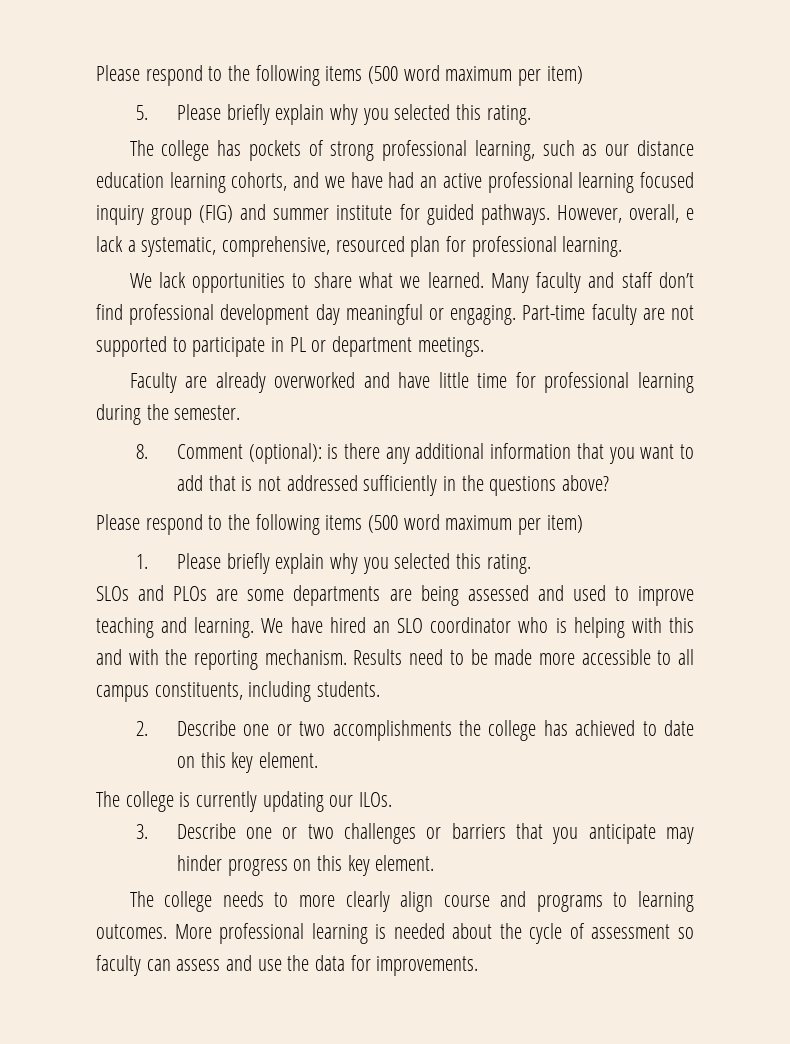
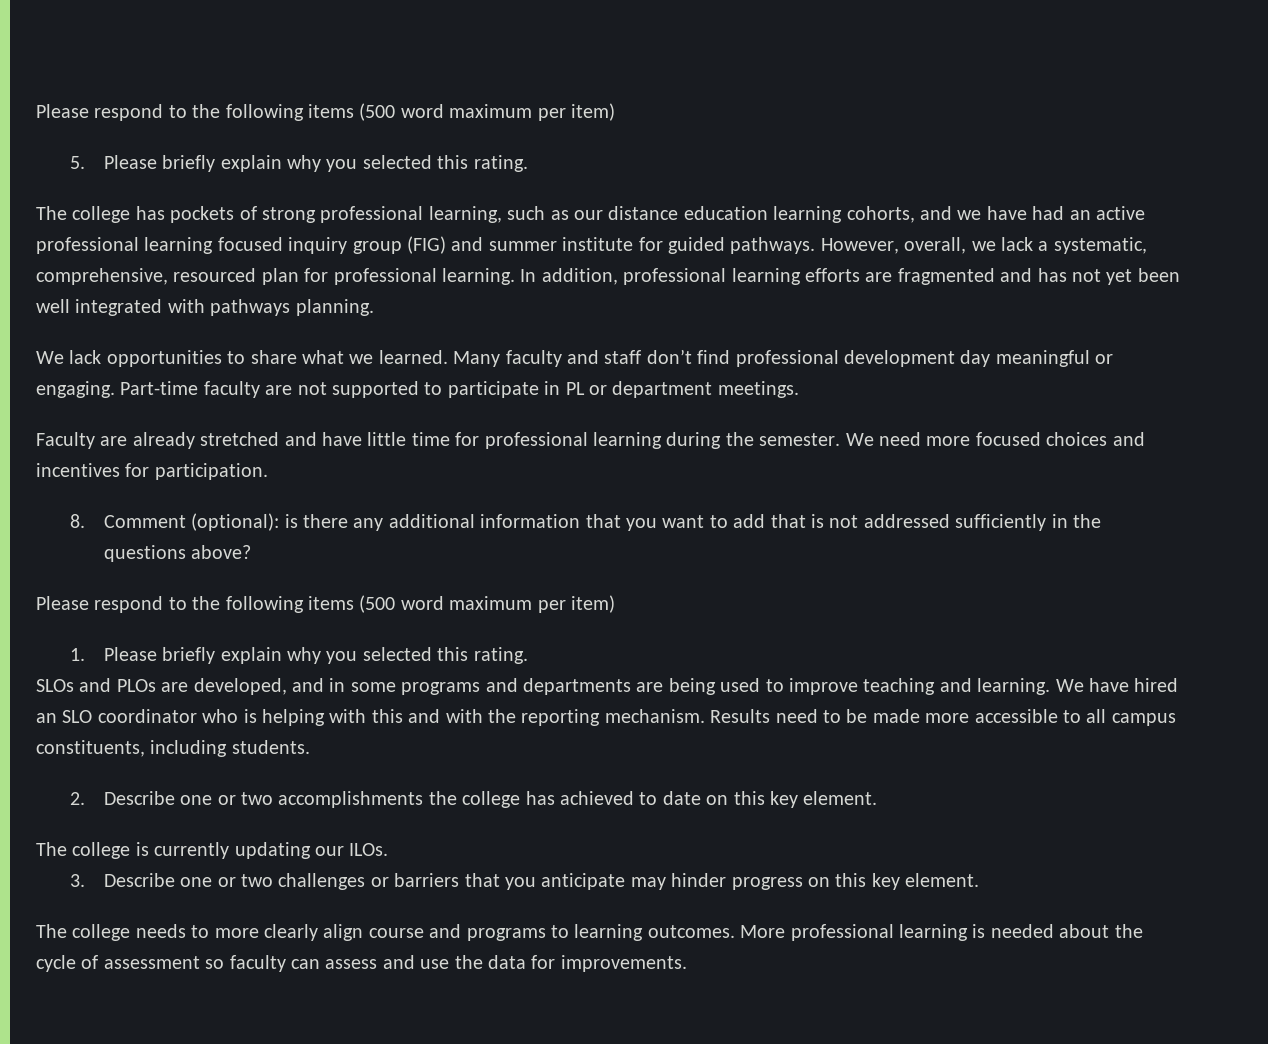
- However, overall, e lack a systematic, comprehensive, resourced plan for professional learning.
+ However, overall, we lack a systematic, comprehensive, resourced plan for professional learning. In addition, professional learning efforts are fragmented and has not yet been well integrated with pathways planning.
- Faculty are already overworked and have little time for professional learning during the semester.
+ Faculty are already stretched and have little time for professional learning during the semester. We need more focused choices and incentives for participation.
- SLOs and PLOs are some departments are being assessed and used to improve teaching and learning.
+ SLOs and PLOs are developed, and in some programs and departments are being used to improve teaching and learning.

